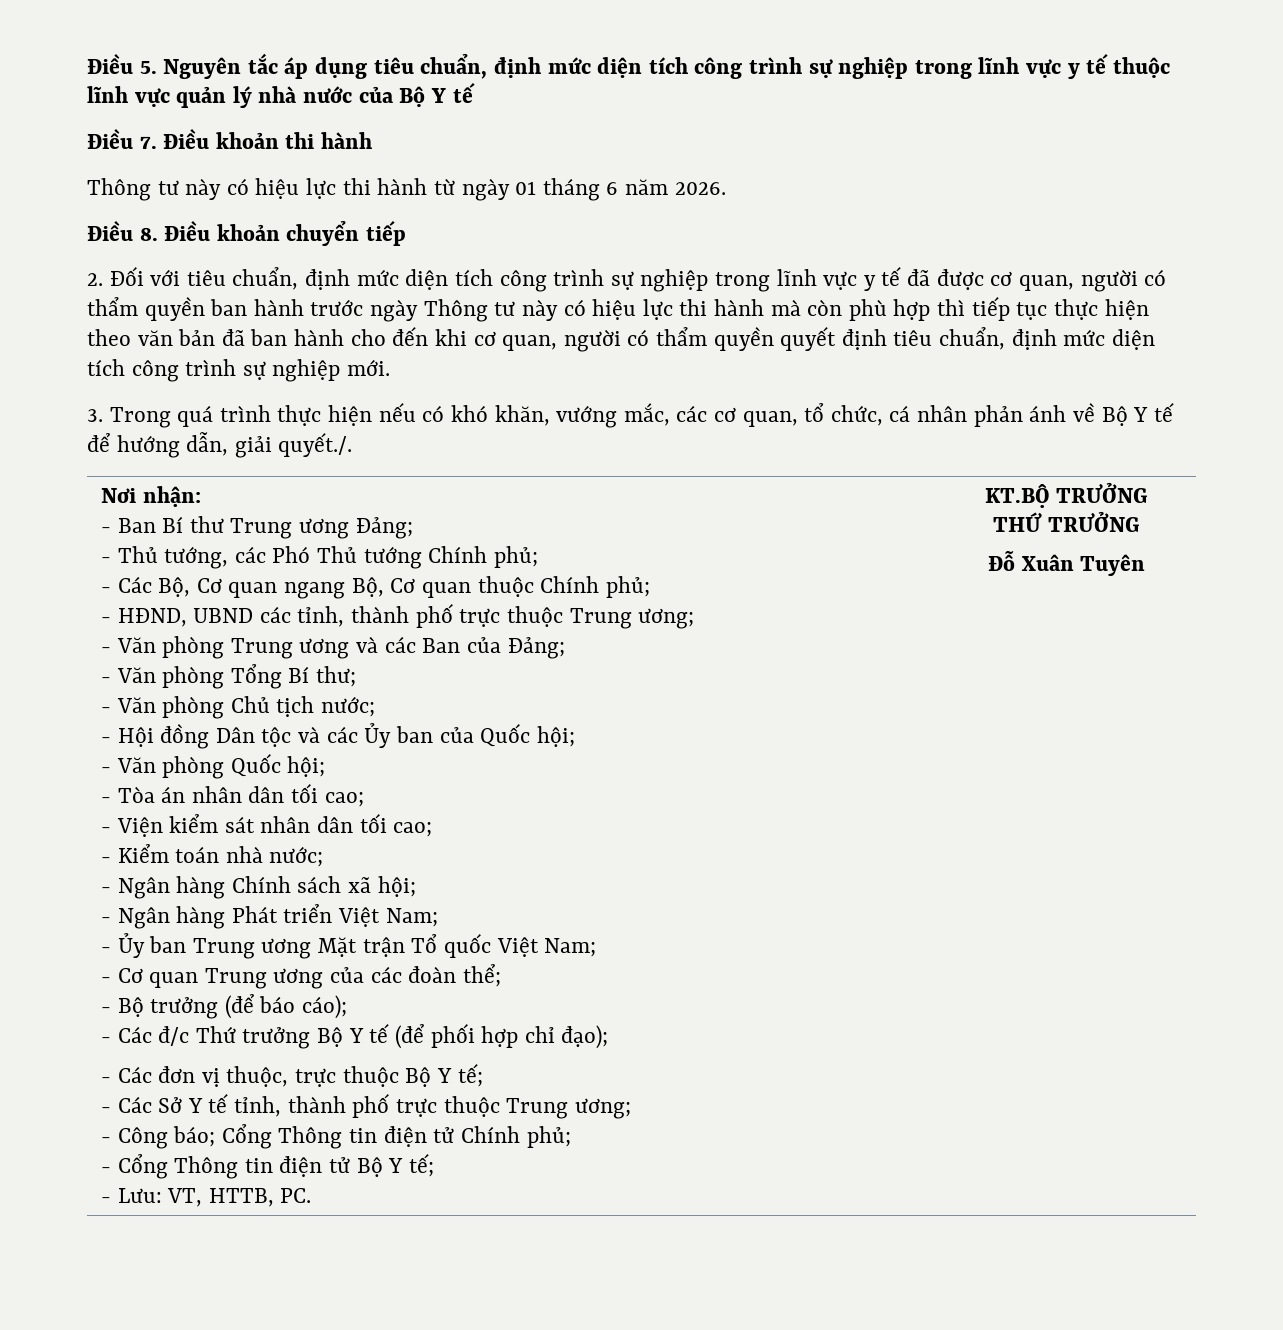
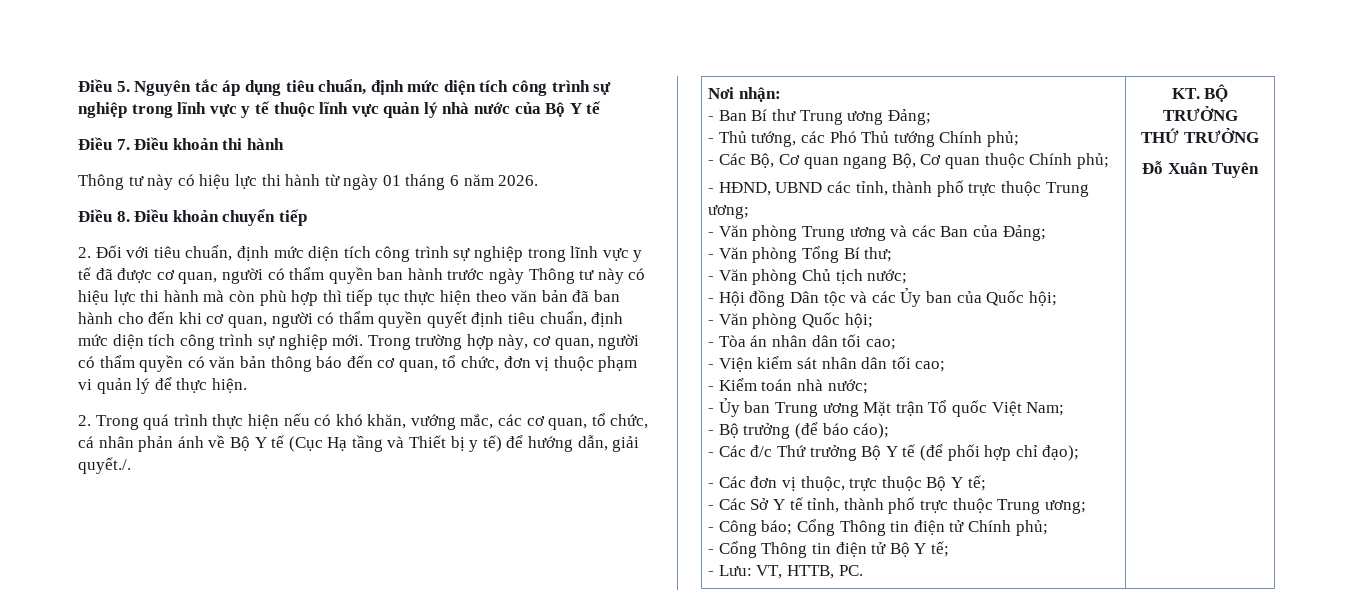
- 2. Đối với tiêu chuẩn, định mức diện tích công trình sự nghiệp trong lĩnh vực y tế đã được cơ quan, người có thẩm quyền ban hành trước ngày Thông tư này có hiệu lực thi hành mà còn phù hợp thì tiếp tục thực hiện theo văn bản đã ban hành cho đến khi cơ quan, người có thẩm quyền quyết định tiêu chuẩn, định mức diện tích công trình sự nghiệp mới.
- 3. Trong quá trình thực hiện nếu có khó khăn, vướng mắc, các cơ quan, tổ chức, cá nhân phản ánh về Bộ Y tế để hướng dẫn, giải quyết./.
+ 2. Đối với tiêu chuẩn, định mức diện tích công trình sự nghiệp trong lĩnh vực y tế đã được cơ quan, người có thẩm quyền ban hành trước ngày Thông tư này có hiệu lực thi hành mà còn phù hợp thì tiếp tục thực hiện theo văn bản đã ban hành cho đến khi cơ quan, người có thẩm quyền quyết định tiêu chuẩn, định mức diện tích công trình sự nghiệp mới. Trong trường hợp này, cơ quan, người có thẩm quyền có văn bản thông báo đến cơ quan, tổ chức, đơn vị thuộc phạm vi quản lý để thực hiện.
+ 2. Trong quá trình thực hiện nếu có khó khăn, vướng mắc, các cơ quan, tổ chức, cá nhân phản ánh về Bộ Y tế (Cục Hạ tầng và Thiết bị y tế) để hướng dẫn, giải quyết./.
- - Ngân hàng Chính sách xã hội;
- - Ngân hàng Phát triển Việt Nam;
- - Cơ quan Trung ương của các đoàn thể;
- KT.BỘ TRƯỞNG
+ KT. BỘ TRƯỞNG

